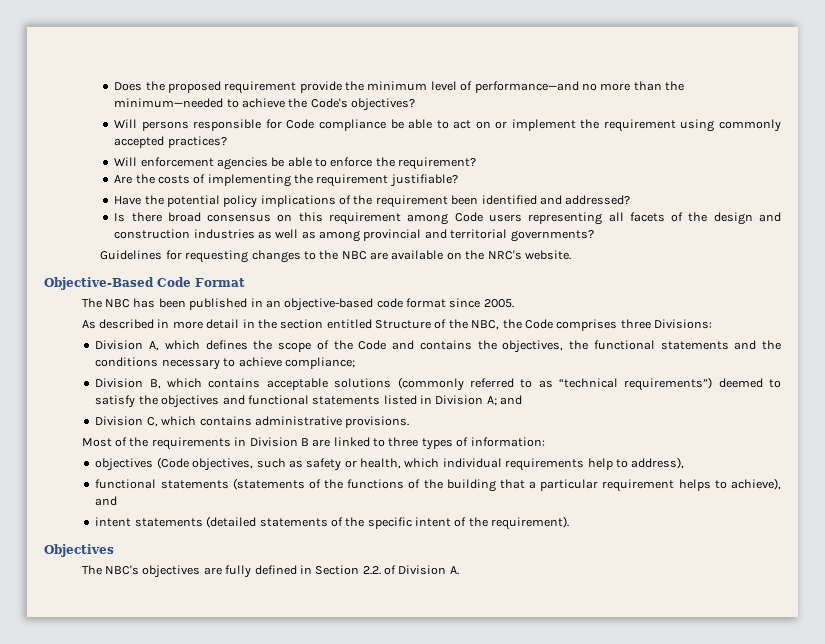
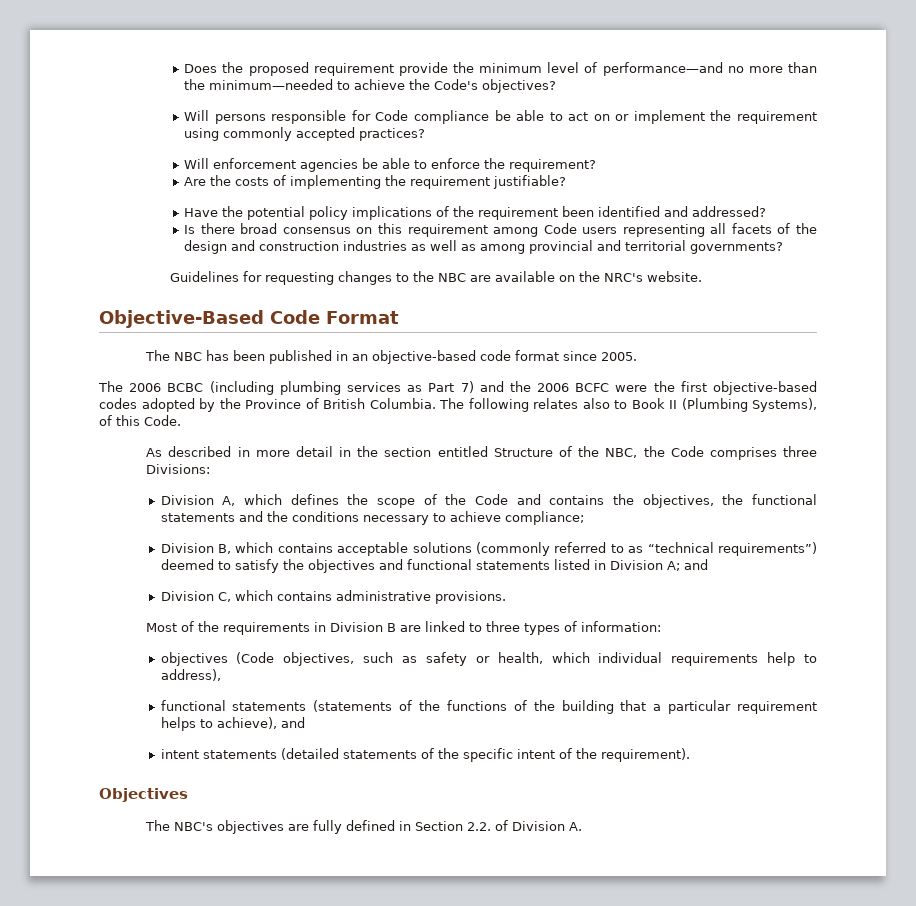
+ The 2006 BCBC (including plumbing services as Part 7) and the 2006 BCFC were the first objective-based codes adopted by the Province of British Columbia. The following relates also to Book II (Plumbing Systems), of this Code.

